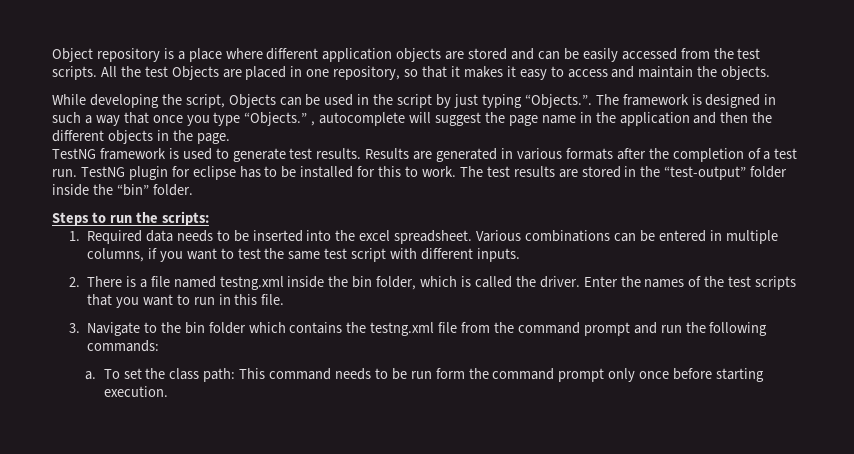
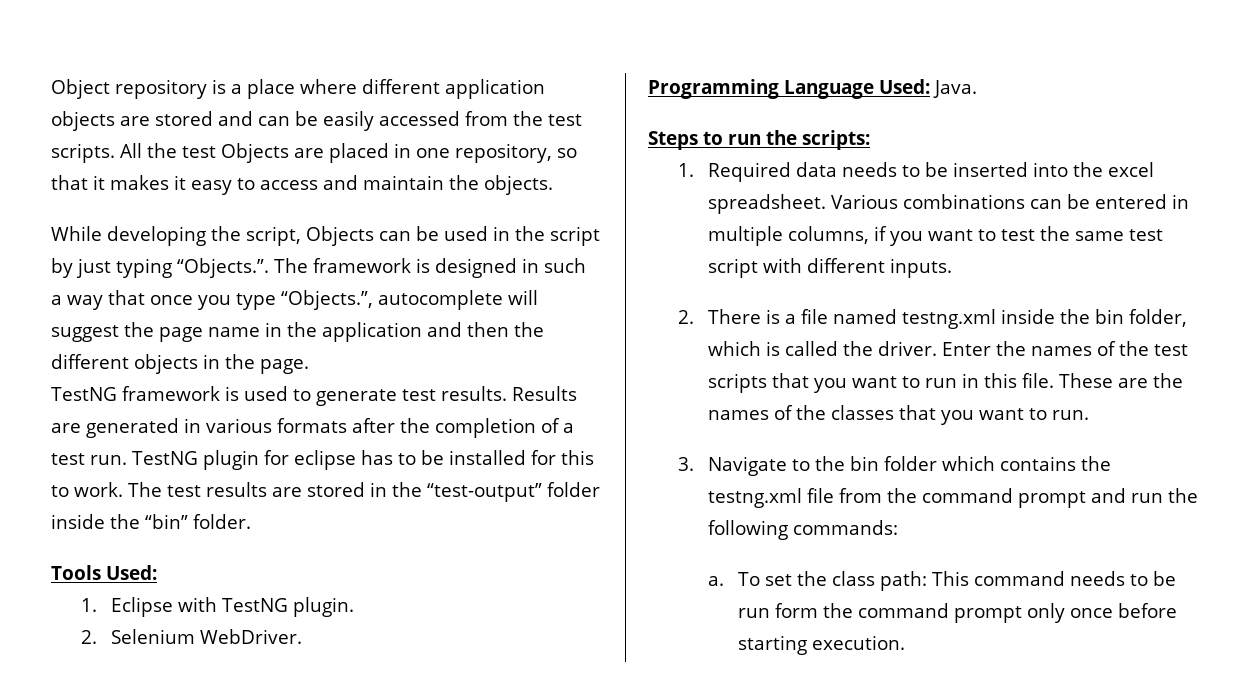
- While developing the script, Objects can be used in the script by just typing “Objects.”. The framework is designed in such a way that once you type “Objects.” , autocomplete will suggest the page name in the application and then the different objects in the page.
+ While developing the script, Objects can be used in the script by just typing “Objects.”. The framework is designed in such a way that once you type “Objects.”, autocomplete will suggest the page name in the application and then the different objects in the page.
+ Tools Used:
+ 1. Eclipse with TestNG plugin.
+ 2. Selenium WebDriver.
+ Programming Language Used: Java.
+ These are the names of the classes that you want to run.

